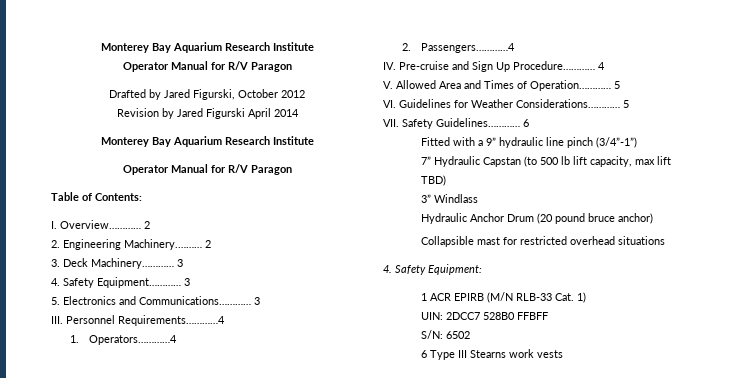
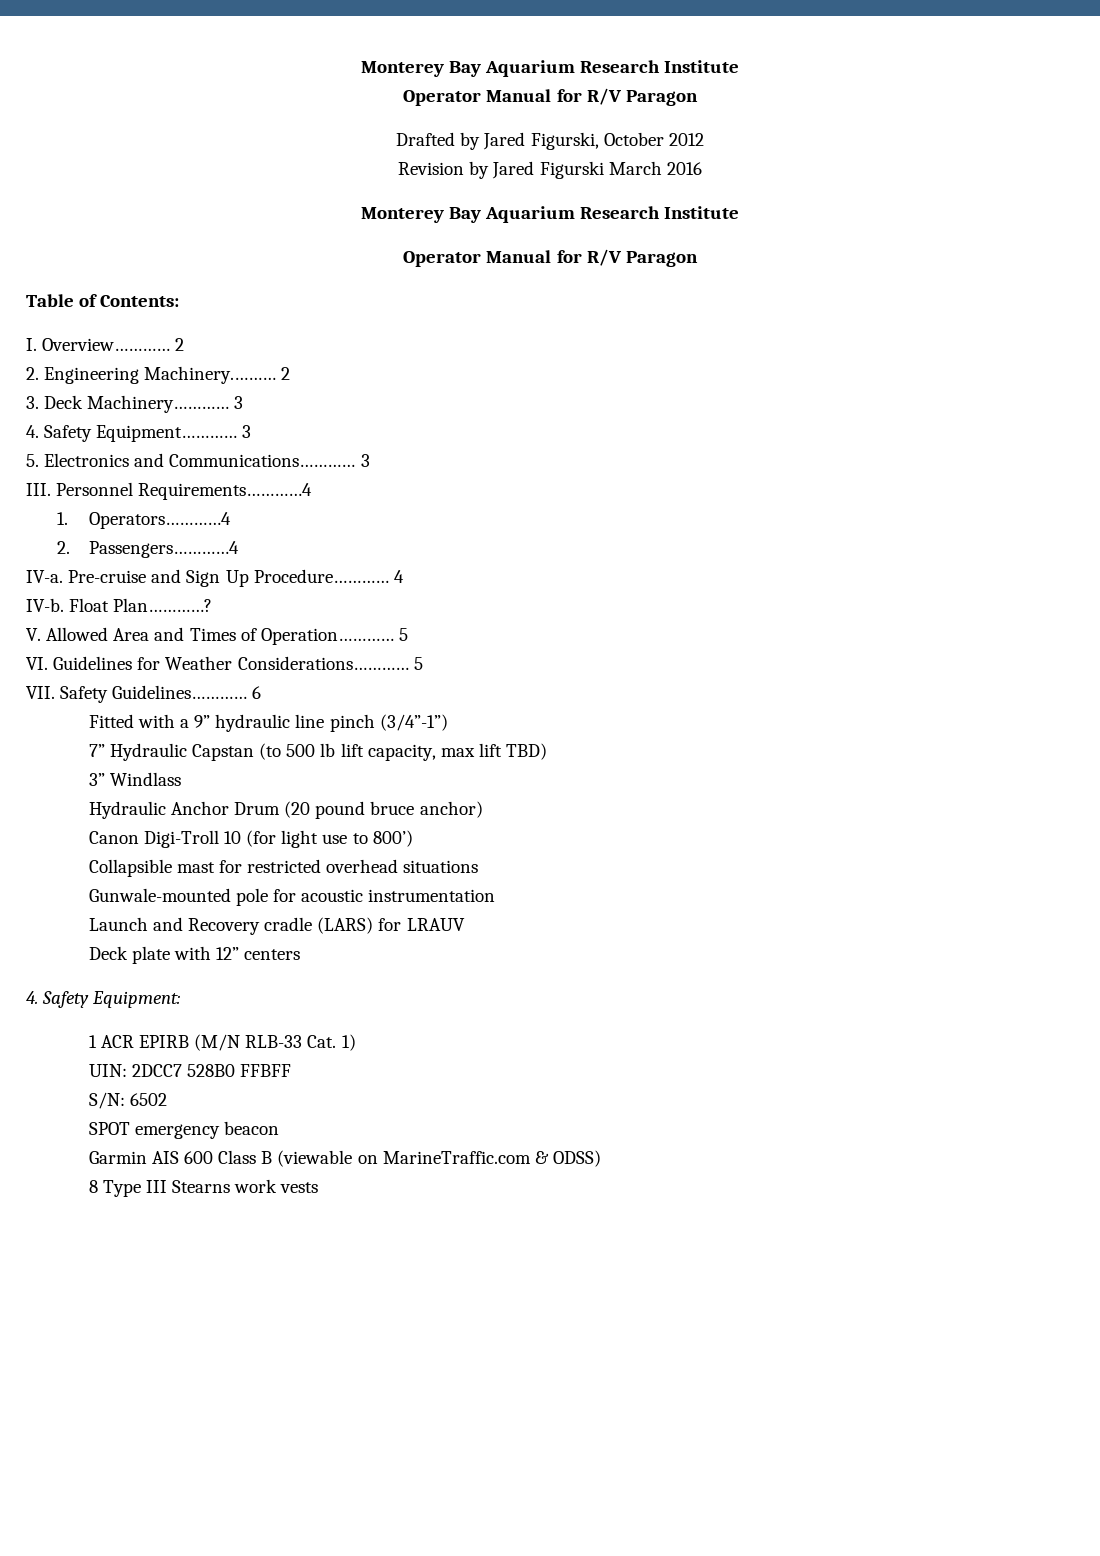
- Revision by Jared Figurski April 2014
+ Revision by Jared Figurski March 2016
- IV. Pre-cruise and Sign Up Procedure…………
+ IV-a. Pre-cruise and Sign Up Procedure…………
+ IV-b. Float Plan…………?
+ Canon Digi-Troll 10 (for light use to 800’)
+ Gunwale-mounted pole for acoustic instrumentation
+ Launch and Recovery cradle (LARS) for LRAUV
+ Deck plate with 12” centers
- 6 Type III Stearns work vests
+ SPOT emergency beacon
+ Garmin AIS 600 Class B (viewable on MarineTraffic.com & ODSS)
+ 8 Type III Stearns work vests

